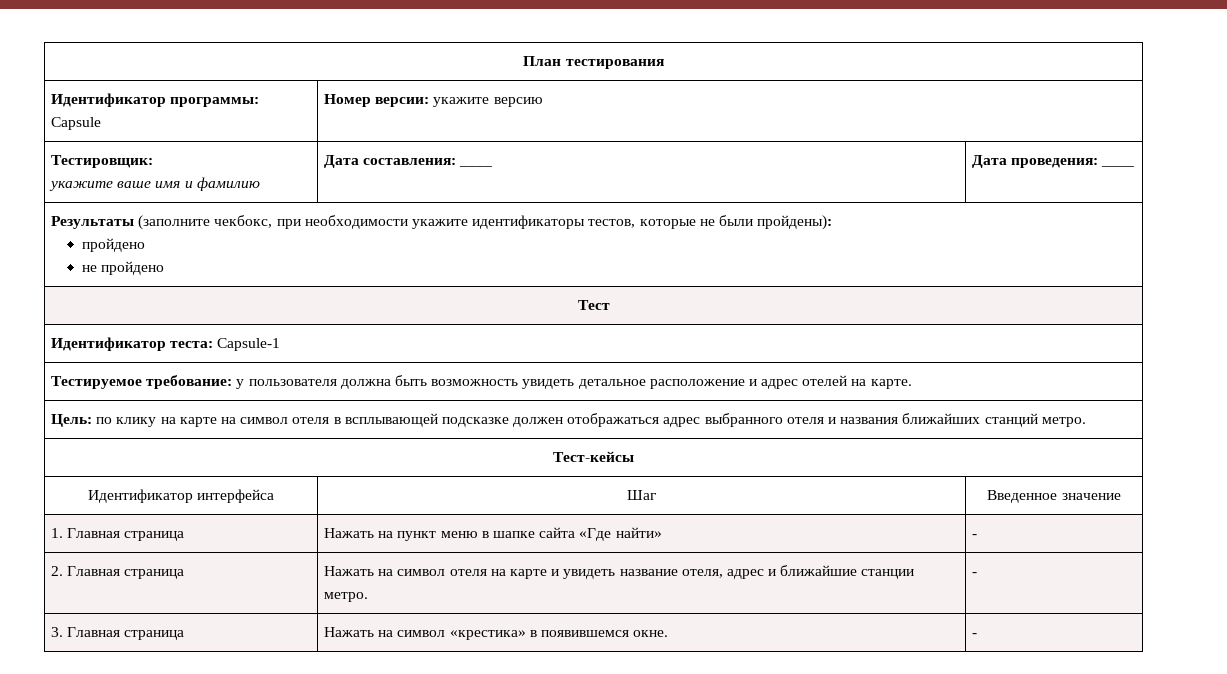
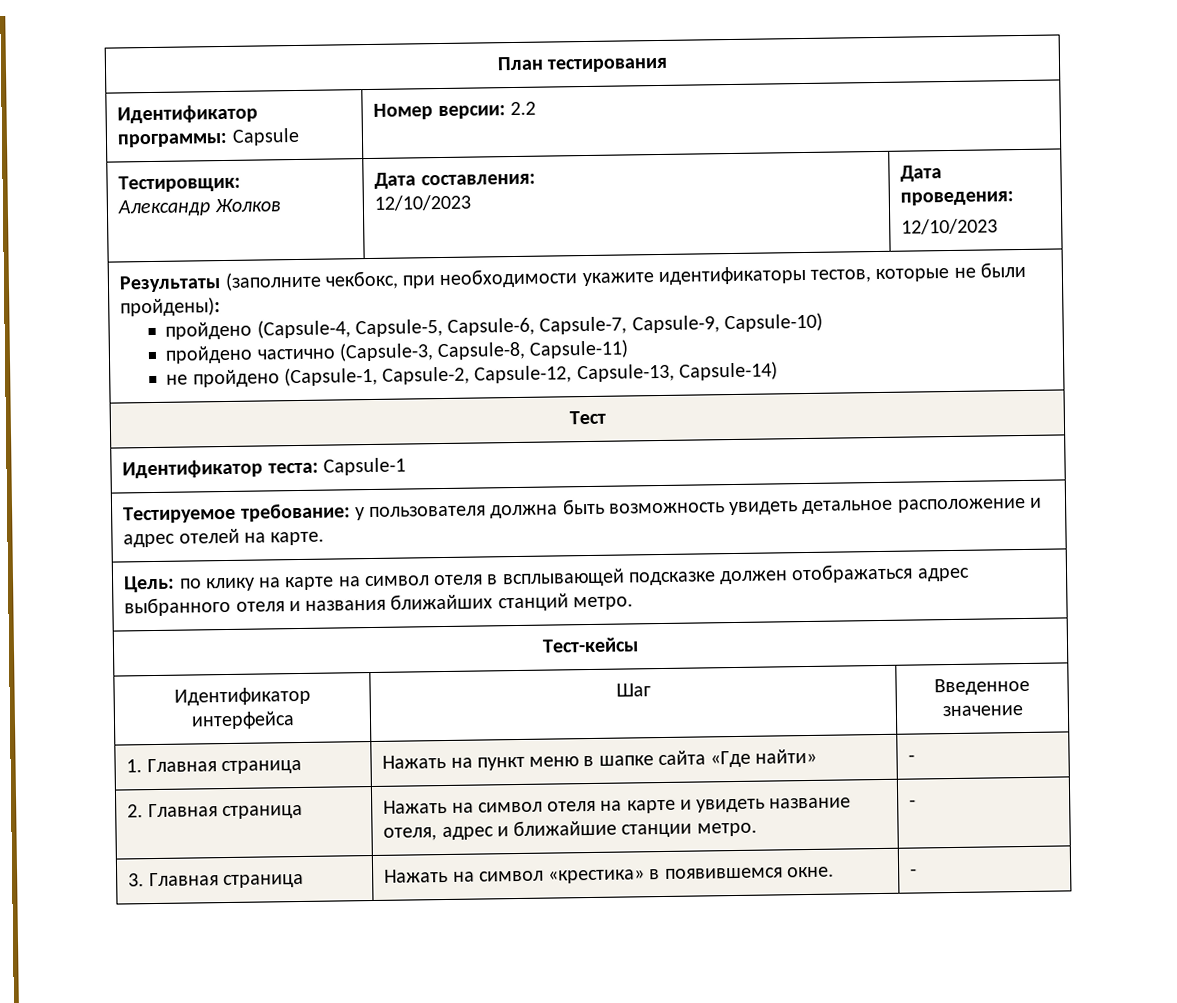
- Идентификатор программы: Capsule | Номер версии: укажите версию
+ Идентификатор программы: Capsule | Номер версии: 2.2
  Тестировщик:
- укажите ваше имя и фамилию | Дата составления: ____ | Дата проведения: ____
+ Александр Жолков | Дата составления:
+ 12/10/2023 | Дата проведения:
+ 12/10/2023
  Результаты (заполните чекбокс, при необходимости укажите идентификаторы тестов, которые не были пройдены):
- пройдено
- не пройдено
+ пройдено (Capsule-4, Capsule-5, Capsule-6, Capsule-7, Capsule-9, Capsule-10)
+ пройдено частично (Capsule-3, Capsule-8, Capsule-11)
+ не пройдено (Capsule-1, Capsule-2, Capsule-12, Capsule-13, Capsule-14)

